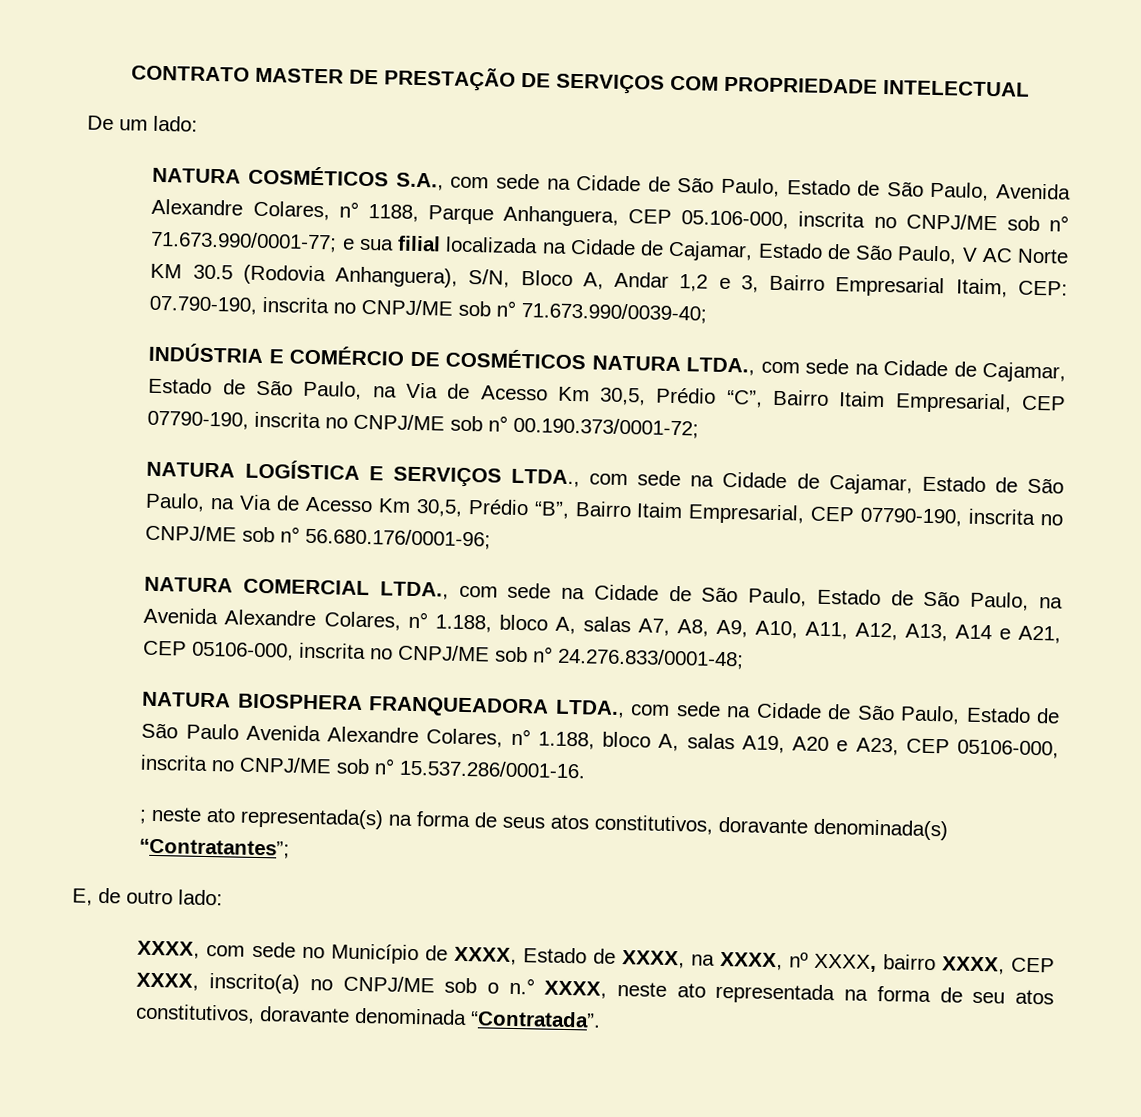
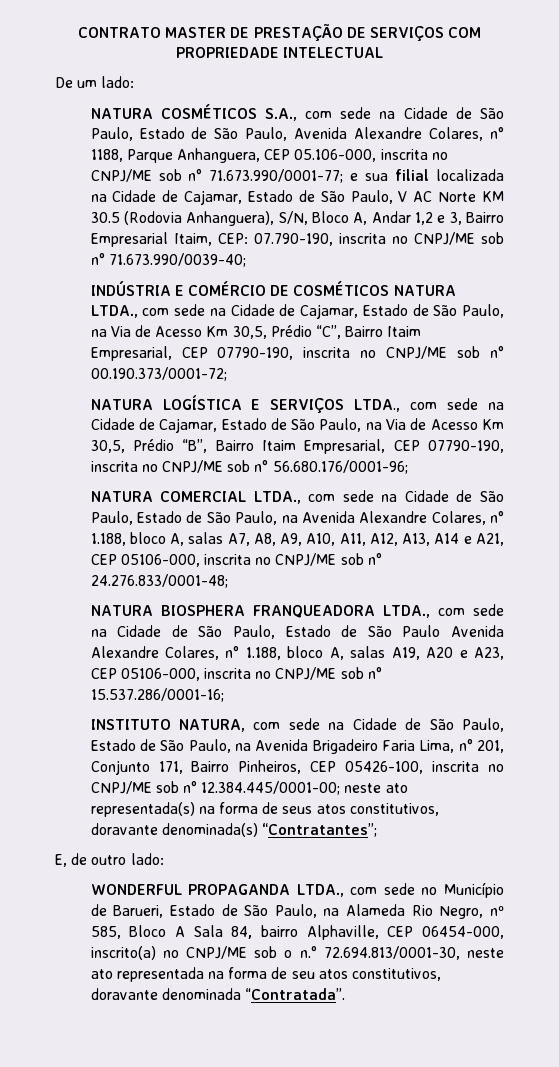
- NATURA BIOSPHERA FRANQUEADORA LTDA., com sede na Cidade de São Paulo, Estado de São Paulo Avenida Alexandre Colares, n° 1.188, bloco A, salas A19, A20 e A23, CEP 05106-000, inscrita no CNPJ/ME sob n° 15.537.286/0001-16.
- ; neste ato representada(s) na forma de seus atos constitutivos, doravante denominada(s) “Contratantes”;
+ NATURA BIOSPHERA FRANQUEADORA LTDA., com sede na Cidade de São Paulo, Estado de São Paulo Avenida Alexandre Colares, n° 1.188, bloco A, salas A19, A20 e A23, CEP 05106-000, inscrita no CNPJ/ME sob n° 15.537.286/0001-16;
+ INSTITUTO NATURA, com sede na Cidade de São Paulo, Estado de São Paulo, na Avenida Brigadeiro Faria Lima, n° 201, Conjunto 171, Bairro Pinheiros, CEP 05426-100, inscrita no CNPJ/ME sob n° 12.384.445/0001-00; neste ato representada(s) na forma de seus atos constitutivos, doravante denominada(s) “Contratantes”;
- XXXX, com sede no Município de XXXX, Estado de XXXX, na XXXX, nº XXXX, bairro XXXX, CEP XXXX, inscrito(a) no CNPJ/ME sob o n.° XXXX, neste ato representada na forma de seu atos constitutivos, doravante denominada “Contratada”.
+ WONDERFUL PROPAGANDA LTDA., com sede no Município de Barueri, Estado de São Paulo, na Alameda Rio Negro, nº 585, Bloco A Sala 84, bairro Alphaville, CEP 06454-000, inscrito(a) no CNPJ/ME sob o n.° 72.694.813/0001-30, neste ato representada na forma de seu atos constitutivos, doravante denominada “Contratada”.

